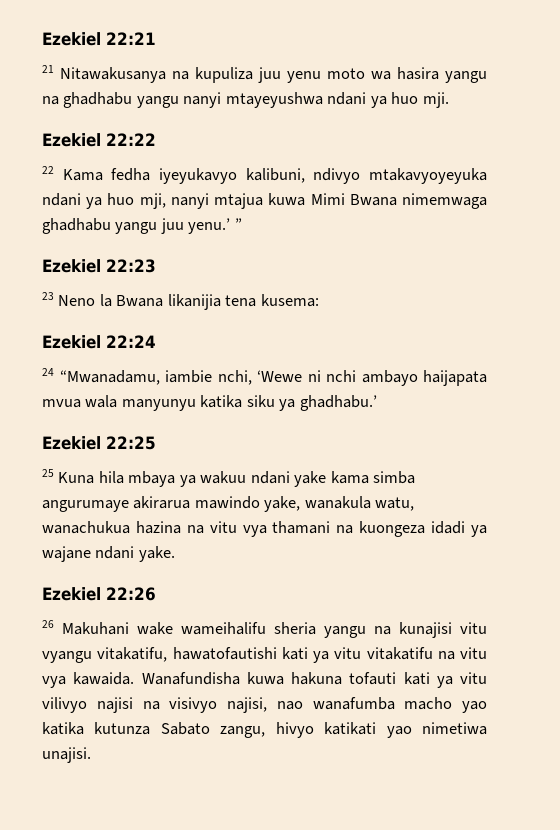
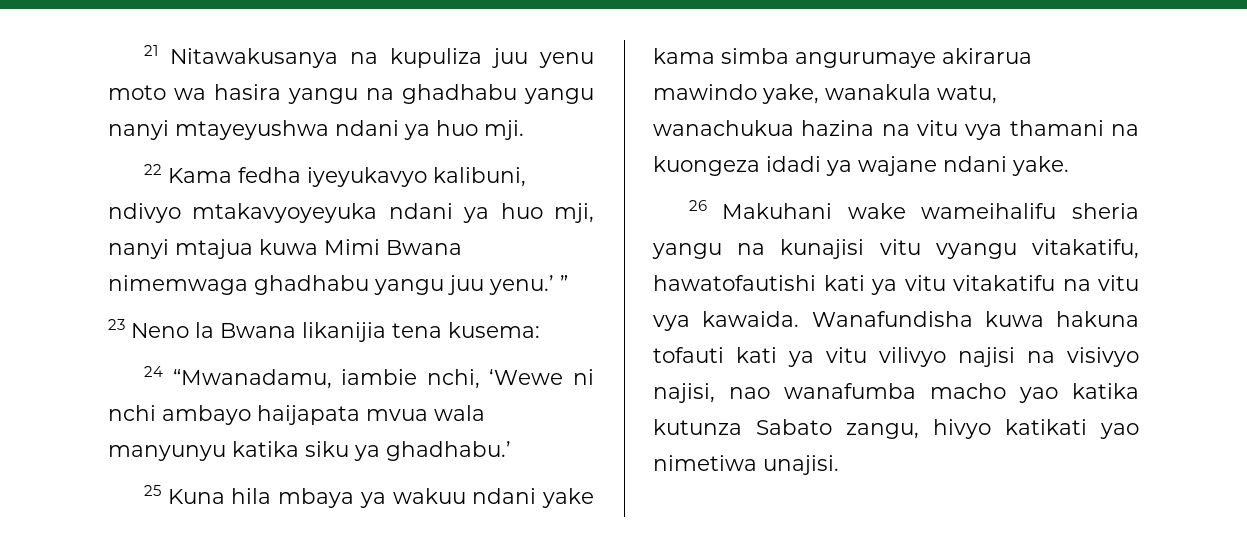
- Ezekiel 22:21
- Ezekiel 22:22
- Ezekiel 22:23
- Ezekiel 22:24
- Ezekiel 22:25
- Ezekiel 22:26

